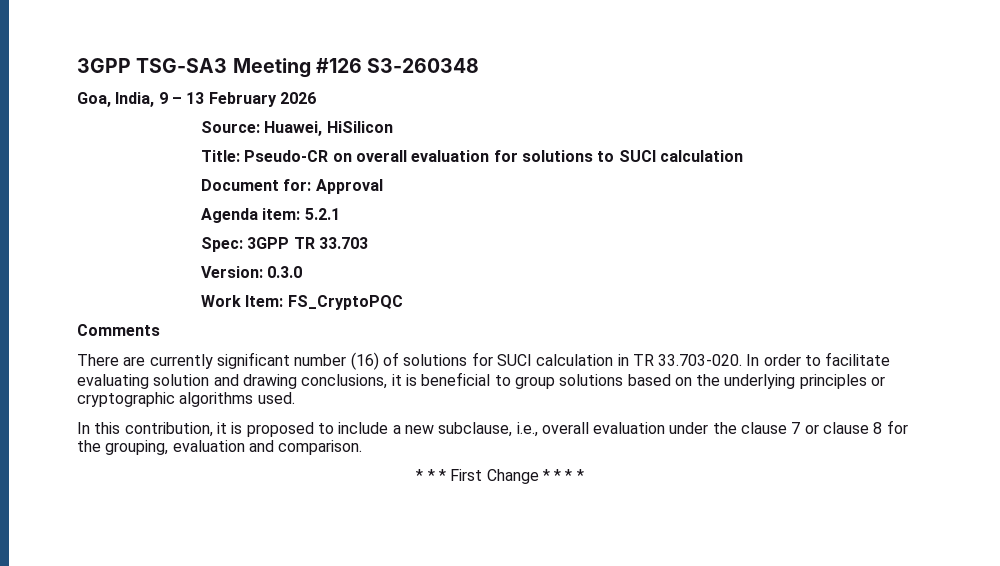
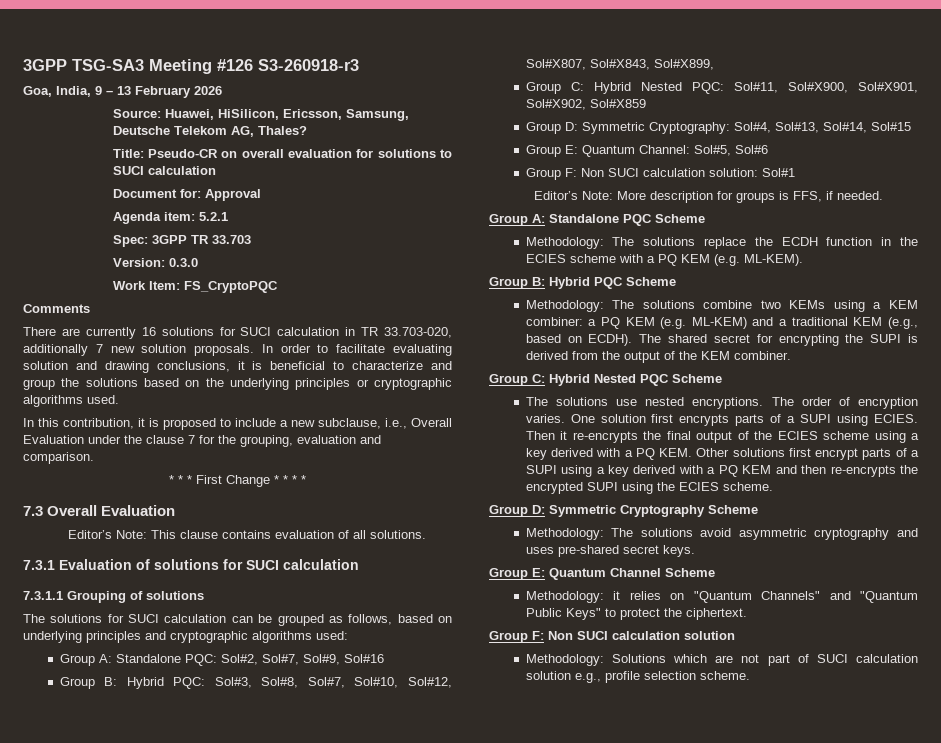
- 3GPP TSG-SA3 Meeting #126 S3-260348
+ 3GPP TSG-SA3 Meeting #126 S3-260918-r3
- Source: Huawei, HiSilicon
+ Source: Huawei, HiSilicon, Ericsson, Samsung, Deutsche Telekom AG, Thales?
- There are currently significant number (16) of solutions for SUCI calculation in TR 33.703-020. In order to facilitate evaluating solution and drawing conclusions, it is beneficial to group solutions based on the underlying principles or cryptographic algorithms used.
+ There are currently 16 solutions for SUCI calculation in TR 33.703-020, additionally 7 new solution proposals. In order to facilitate evaluating solution and drawing conclusions, it is beneficial to characterize and group the solutions based on the underlying principles or cryptographic algorithms used.
- In this contribution, it is proposed to include a new subclause, i.e., overall evaluation under the clause 7 or clause 8 for the grouping, evaluation and comparison.
+ In this contribution, it is proposed to include a new subclause, i.e., Overall Evaluation under the clause 7 for the grouping, evaluation and comparison.
+ 7.3 Overall Evaluation
+ Editor’s Note: This clause contains evaluation of all solutions.
+ 7.3.1 Evaluation of solutions for SUCI calculation
+ 7.3.1.1 Grouping of solutions
+ The solutions for SUCI calculation can be grouped as follows, based on underlying principles and cryptographic algorithms used:
+ Group A: Standalone PQC: Sol#2, Sol#7, Sol#9, Sol#16
+ Group B: Hybrid PQC: Sol#3, Sol#8, Sol#7, Sol#10, Sol#12, Sol#X807, Sol#X843, Sol#X899,
+ Group C: Hybrid Nested PQC: Sol#11, Sol#X900, Sol#X901, Sol#X902, Sol#X859
+ Group D: Symmetric Cryptography: Sol#4, Sol#13, Sol#14, Sol#15
+ Group E: Quantum Channel: Sol#5, Sol#6
+ Group F: Non SUCI calculation solution: Sol#1
+ Editor’s Note: More description for groups is FFS, if needed.
+ Group A: Standalone PQC Scheme
+ Methodology: The solutions replace the ECDH function in the ECIES scheme with a PQ KEM (e.g. ML-KEM).
+ Group B: Hybrid PQC Scheme
+ Methodology: The solutions combine two KEMs using a KEM combiner: a PQ KEM (e.g. ML-KEM) and a traditional KEM (e.g., based on ECDH). The shared secret for encrypting the SUPI is derived from the output of the KEM combiner.
+ Group C: Hybrid Nested PQC Scheme
+ The solutions use nested encryptions. The order of encryption varies. One solution first encrypts parts of a SUPI using ECIES. Then it re-encrypts the final output of the ECIES scheme using a key derived with a PQ KEM. Other solutions first encrypt parts of a SUPI using a key derived with a PQ KEM and then re-encrypts the encrypted SUPI using the ECIES scheme.
+ Group D: Symmetric Cryptography Scheme
+ Methodology: The solutions avoid asymmetric cryptography and uses pre-shared secret keys.
+ Group E: Quantum Channel Scheme
+ Methodology: it relies on "Quantum Channels" and "Quantum Public Keys" to protect the ciphertext.
+ Group F: Non SUCI calculation solution
+ Methodology: Solutions which are not part of SUCI calculation solution e.g., profile selection scheme.

